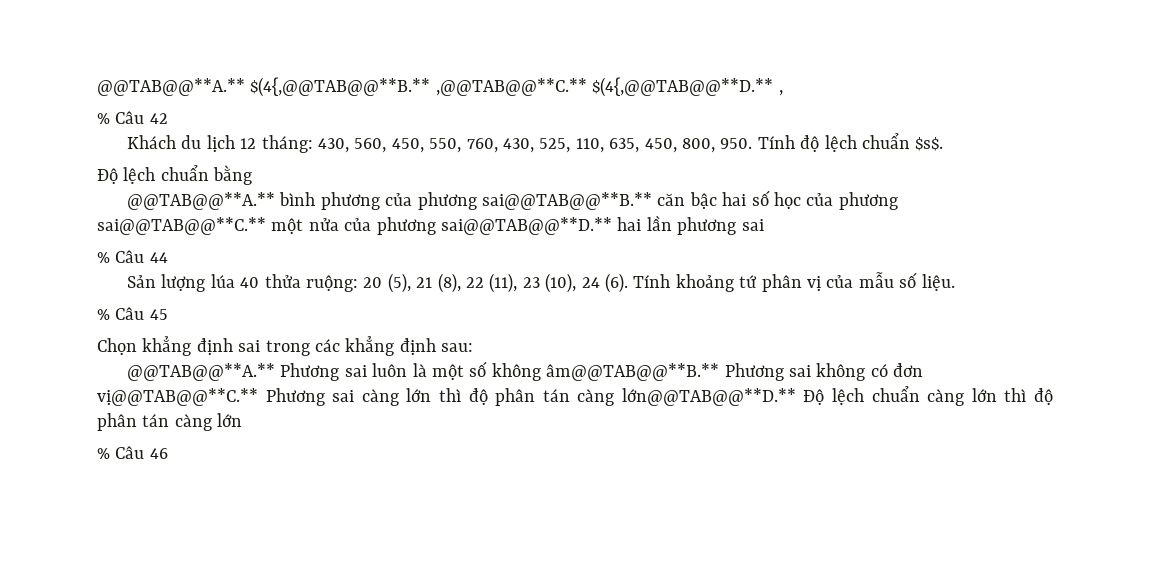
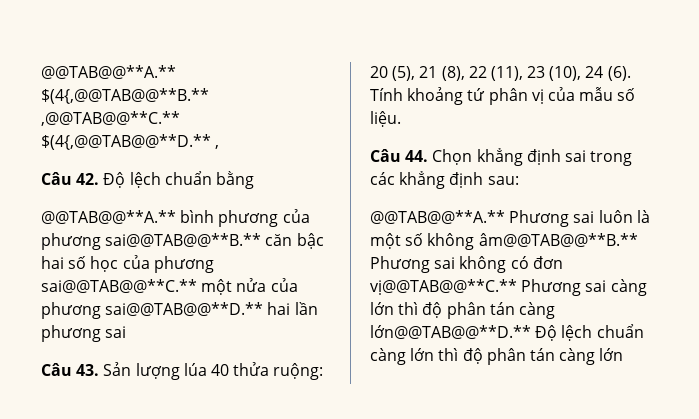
- % Câu 42
- Khách du lịch 12 tháng: 430, 560, 450, 550, 760, 430, 525, 110, 635, 450, 800, 950. Tính độ lệch chuẩn $s$.
- Độ lệch chuẩn bằng
+ Câu 42. Độ lệch chuẩn bằng
- % Câu 44
- Sản lượng lúa 40 thửa ruộng: 20 (5), 21 (8), 22 (11), 23 (10), 24 (6).
+ Câu 43. Sản lượng lúa 40 thửa ruộng: 20 (5), 21 (8), 22 (11), 23 (10), 24 (6).
- % Câu 45
- Chọn khẳng định sai trong các khẳng định sau:
+ Câu 44. Chọn khẳng định sai trong các khẳng định sau:
- % Câu 46

